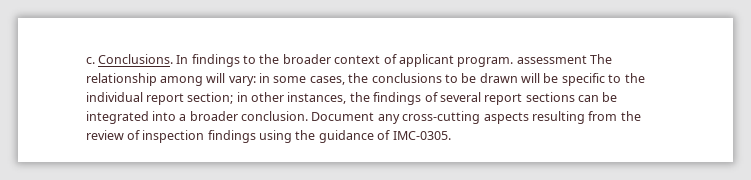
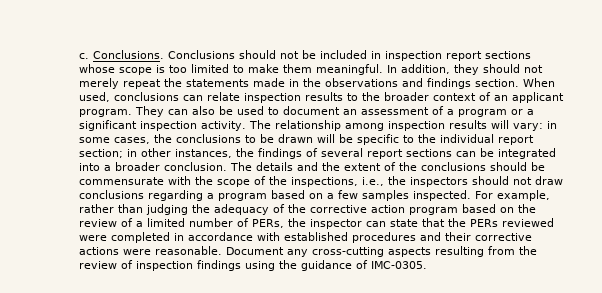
- In findings to the broader context of applicant program. assessment The relationship among will vary: in some cases, the conclusions to be drawn will be specific to the individual report section; in other instances, the findings of several report sections can be integrated into a broader conclusion.
+ Conclusions should not be included in inspection report sections whose scope is too limited to make them meaningful. In addition, they should not merely repeat the statements made in the observations and findings section. When used, conclusions can relate inspection results to the broader context of an applicant program. They can also be used to document an assessment of a program or a significant inspection activity. The relationship among inspection results will vary: in some cases, the conclusions to be drawn will be specific to the individual report section; in other instances, the findings of several report sections can be integrated into a broader conclusion.
+ The details and the extent of the conclusions should be commensurate with the scope of the inspections, i.e., the inspectors should not draw conclusions regarding a program based on a few samples inspected. For example, rather than judging the adequacy of the corrective action program based on the review of a limited number of PERs, the inspector can state that the PERs reviewed were completed in accordance with established procedures and their corrective actions were reasonable.

